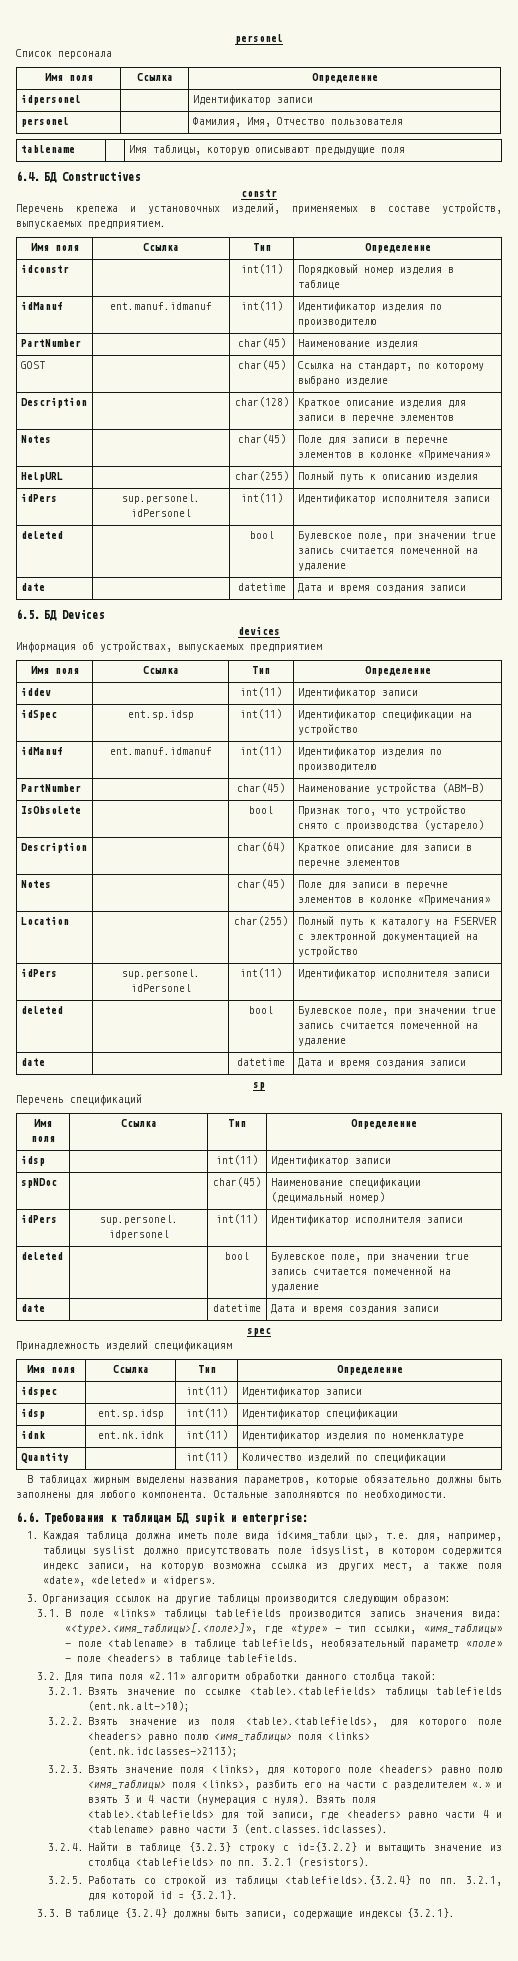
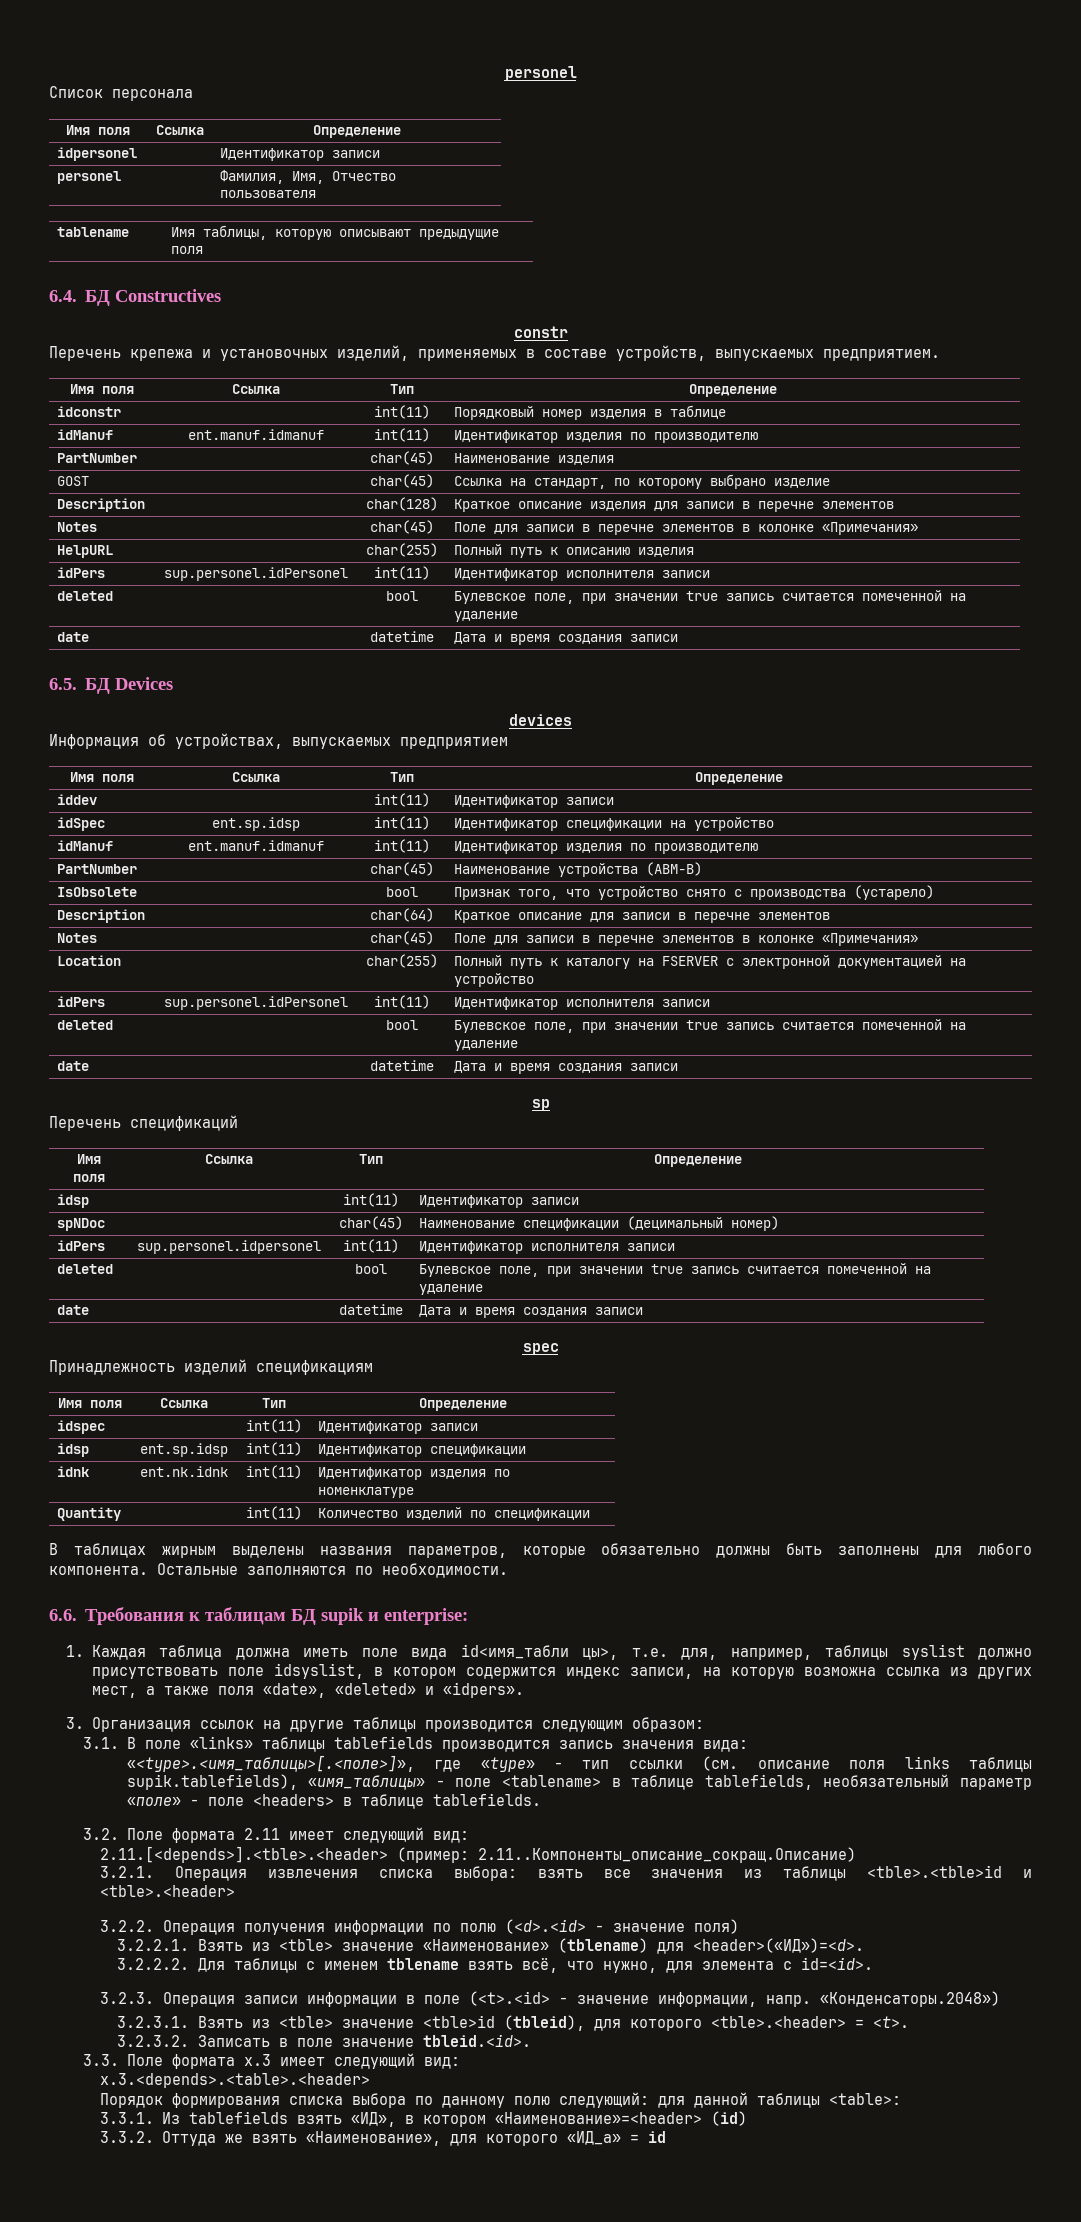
- 3.1. В поле «links» таблицы tablefields производится запись значения вида: «<type>.<имя_таблицы>[.<поле>]», где «type» - тип ссылки, «имя_таблицы» - поле <tablename> в таблице tablefields, необязательный параметр «поле» - поле <headers> в таблице tablefields.
+ 3.1. В поле «links» таблицы tablefields производится запись значения вида: «<type>.<имя_таблицы>[.<поле>]», где «type» - тип ссылки (см. описание поля links таблицы supik.tablefields), «имя_таблицы» - поле <tablename> в таблице tablefields, необязательный параметр «поле» - поле <headers> в таблице tablefields.
- 3.2. Для типа поля «2.11» алгоритм обработки данного столбца такой:
- 3.2.1. Взять значение по ссылке <table>.<tablefields> таблицы tablefields (ent.nk.alt->10);
- 3.2.2. Взять значение из поля <table>.<tablefields>, для которого поле <headers> равно полю <имя_таблицы> поля <links> (ent.nk.idclasses->2113);
- 3.2.3. Взять значение поля <links>, для которого поле <headers> равно полю <имя_таблицы> поля <links>, разбить его на части с разделителем «.» и взять 3 и 4 части (нумерация с нуля). Взять поля <table>.<tablefields> для той записи, где <headers> равно части 4 и <tablename> равно части 3 (ent.classes.idclasses).
- 3.2.4. Найти в таблице {3.2.3} строку с id={3.2.2} и вытащить значение из столбца <tablefields> по пп. 3.2.1 (resistors).
- 3.2.5. Работать со строкой из таблицы <tablefields>.{3.2.4} по пп. 3.2.1, для которой id = {3.2.1}.
- 3.3. В таблице {3.2.4} должны быть записи, содержащие индексы {3.2.1}.
+ 3.2. Поле формата 2.11 имеет следующий вид:
+ 2.11.[<depends>].<tble>.<header> (пример: 2.11..Компоненты_описание_сокращ.Описание)
+ 3.2.1. Операция извлечения списка выбора: взять все значения из таблицы <tble>.<tble>id и <tble>.<header>
+ 3.2.2. Операция получения информации по полю (<d>.<id> - значение поля)
+ 3.2.2.1. Взять из <tble> значение «Наименование» (tblename) для <header>(«ИД»)=<d>.
+ 3.2.2.2. Для таблицы с именем tblename взять всё, что нужно, для элемента с id=<id>.
+ 3.2.3. Операция записи информации в поле (<t>.<id> - значение информации, напр. «Конденсаторы.2048»)
+ 3.2.3.1. Взять из <tble> значение <tble>id (tbleid), для которого <tble>.<header> = <t>.
+ 3.2.3.2. Записать в поле значение tbleid.<id>.
+ 3.3. Поле формата х.3 имеет следующий вид:
+ x.3.<depends>.<table>.<header>
+ Порядок формирования списка выбора по данному полю следующий: для данной таблицы <table>:
+ 3.3.1. Из tablefields взять «ИД», в котором «Наименование»=<header> (id)
+ 3.3.2. Оттуда же взять «Наименование», для которого «ИД_а» = id

